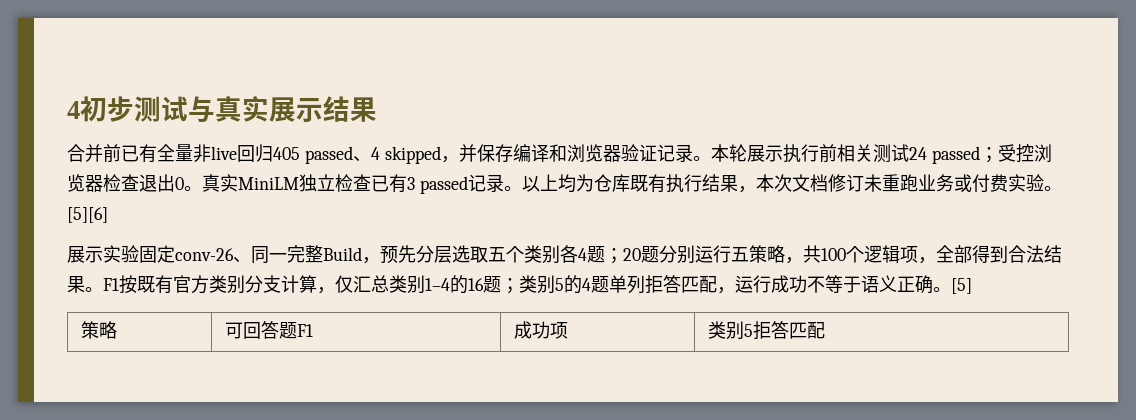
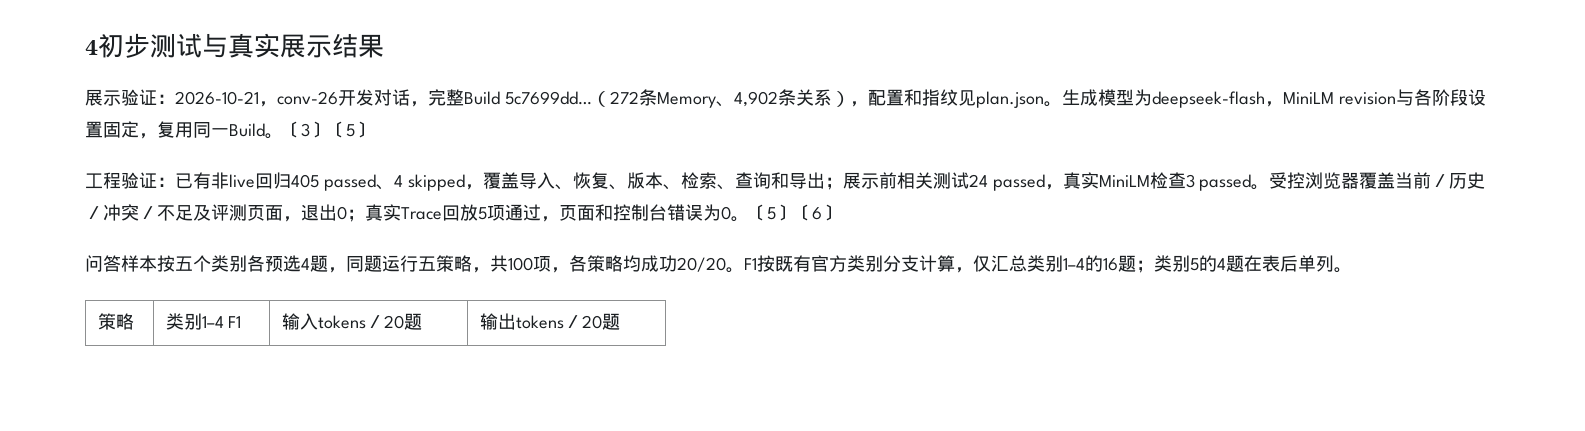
- 合并前已有全量非live回归405 passed、4 skipped，并保存编译和浏览器验证记录。本轮展示执行前相关测试24 passed；受控浏览器检查退出0。真实MiniLM独立检查已有3 passed记录。以上均为仓库既有执行结果，本次文档修订未重跑业务或付费实验。[5][6]
- 展示实验固定conv-26、同一完整Build，预先分层选取五个类别各4题；20题分别运行五策略，共100个逻辑项，全部得到合法结果。
+ 展示验证：2026-10-21，conv-26开发对话，完整Build 5c7699dd…（272条Memory、4,902条关系），配置和指纹见plan.json。生成模型为deepseek-flash，MiniLM revision与各阶段设置固定，复用同一Build。〔3〕〔5〕
+ 工程验证：已有非live回归405 passed、4 skipped，覆盖导入、恢复、版本、检索、查询和导出；展示前相关测试24 passed，真实MiniLM检查3 passed。受控浏览器覆盖当前／历史／冲突／不足及评测页面，退出0；真实Trace回放5项通过，页面和控制台错误为0。〔5〕〔6〕
+ 问答样本按五个类别各预选4题，同题运行五策略，共100项，各策略均成功20/20。
- F1按既有官方类别分支计算，仅汇总类别1–4的16题；类别5的4题单列拒答匹配，运行成功不等于语义正确。[5]
+ F1按既有官方类别分支计算，仅汇总类别1–4的16题；类别5的4题在表后单列。
- 策略 | 可回答题F1 | 成功项 | 类别5拒答匹配
+ 策略 | 类别1–4 F1 | 输入tokens／20题 | 输出tokens／20题

